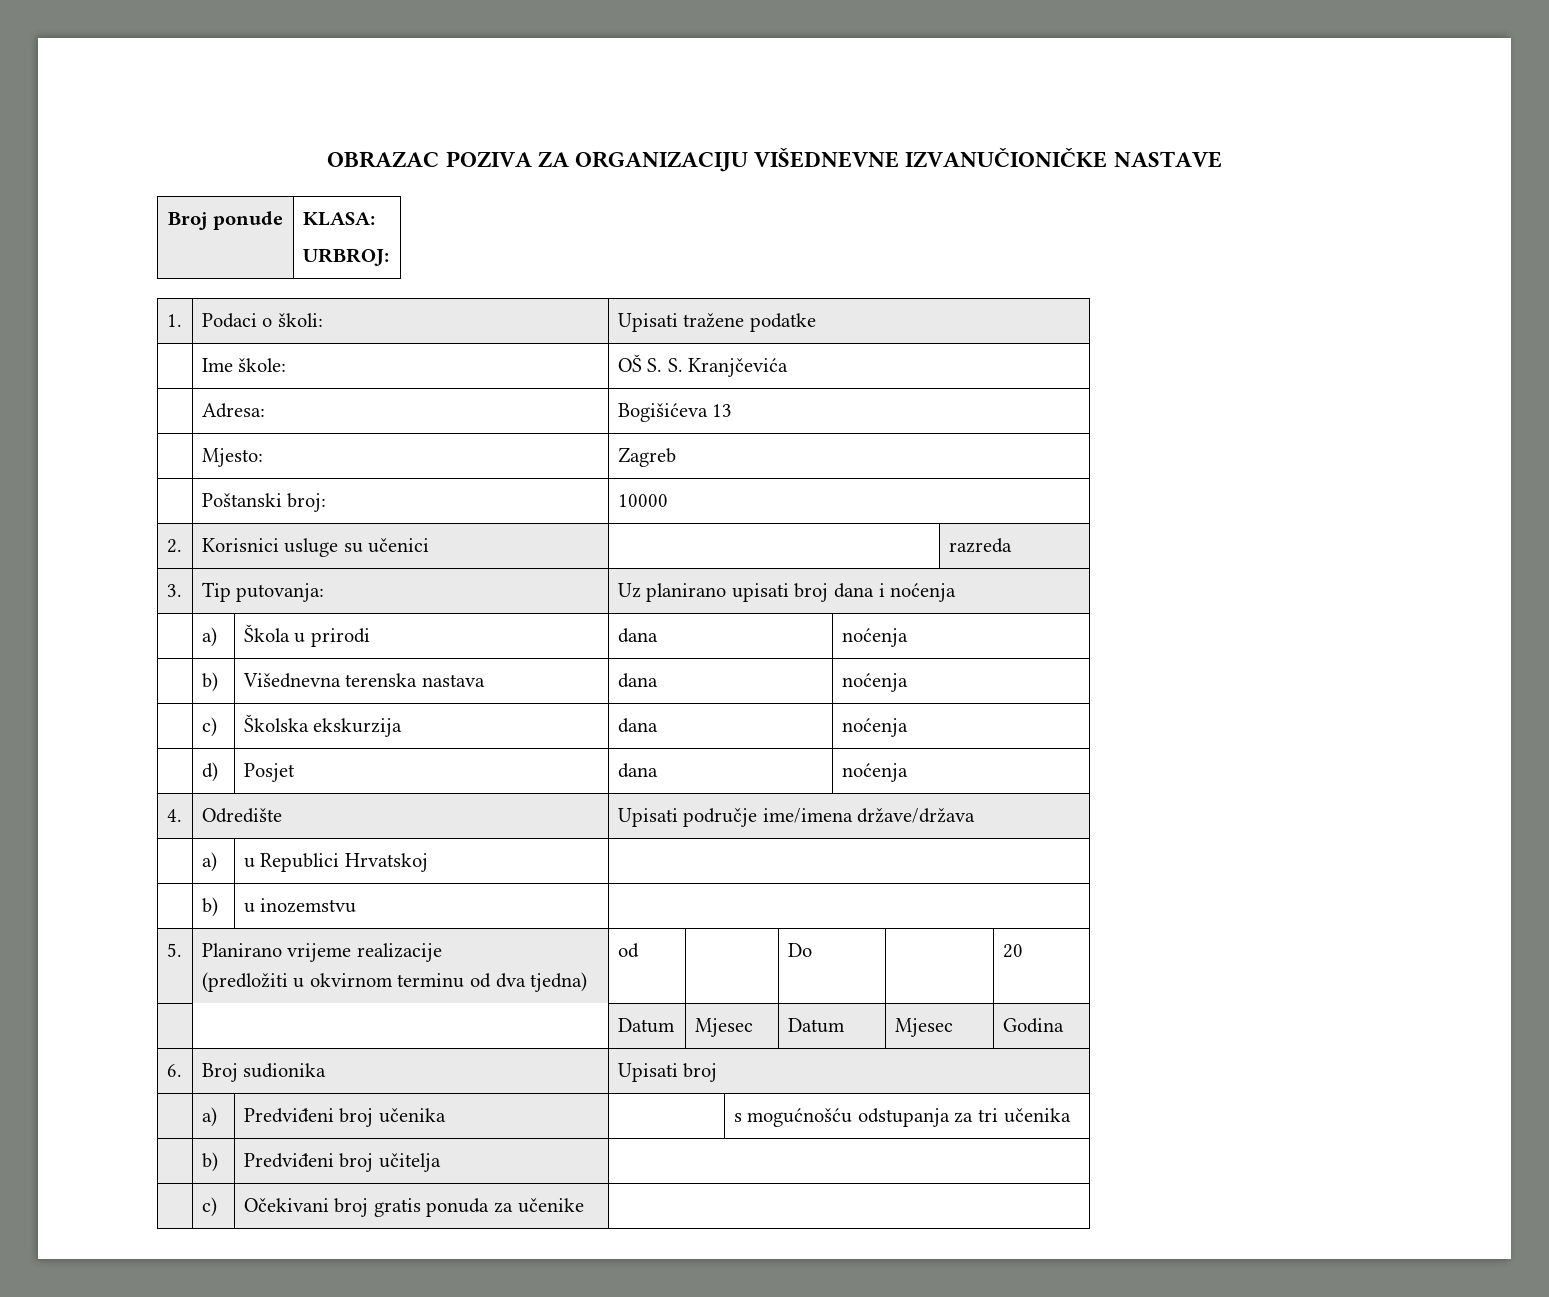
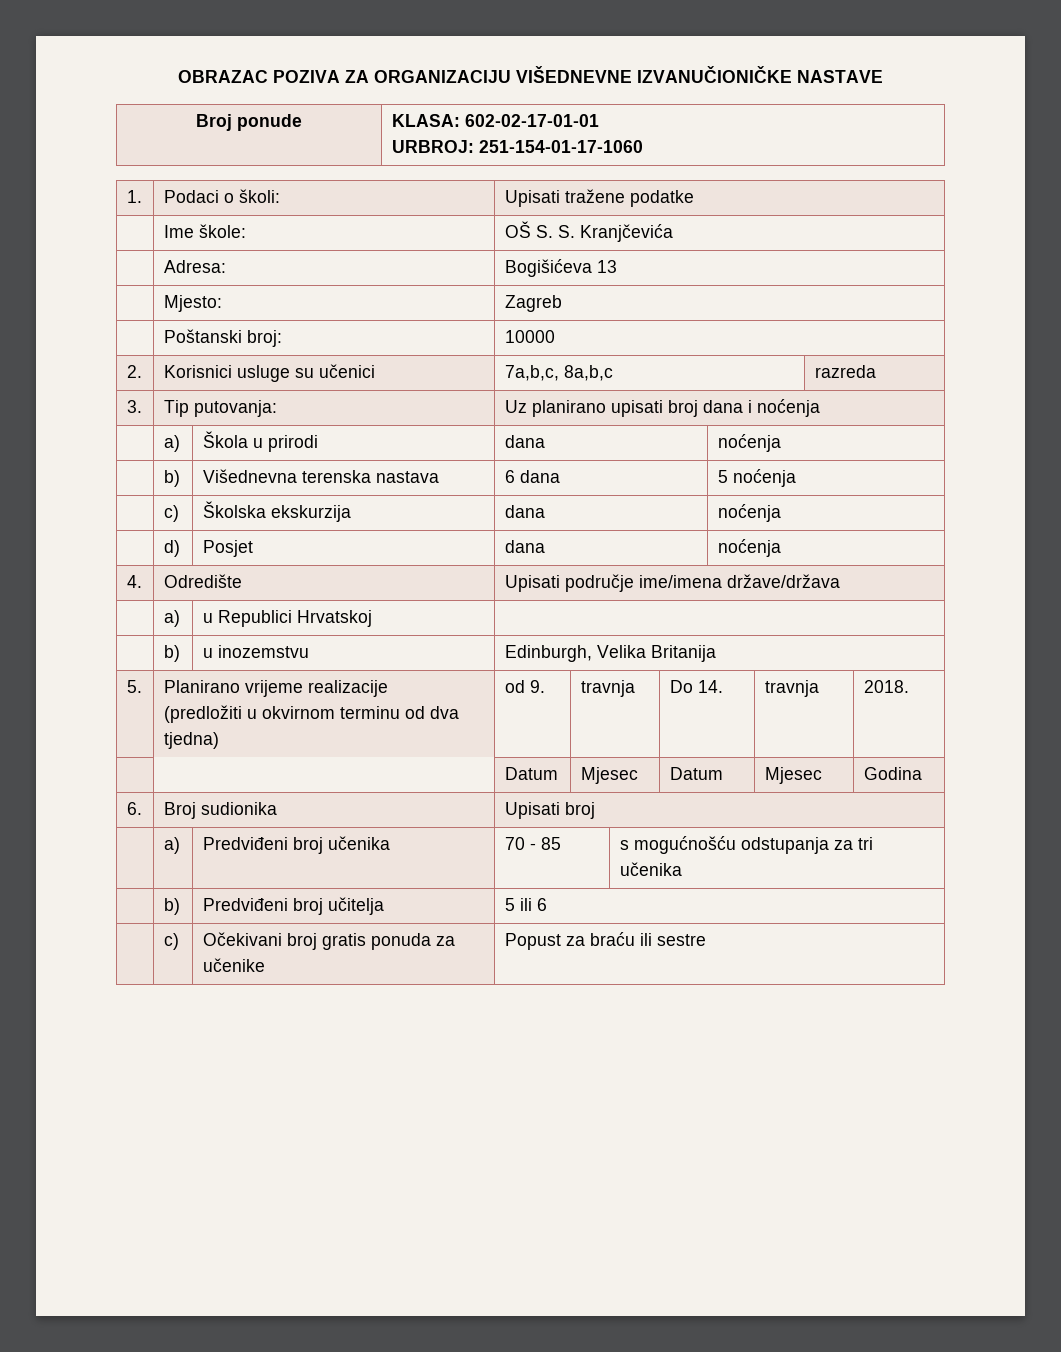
- Broj ponude | KLASA:
- URBROJ:
+ Broj ponude | KLASA: 602-02-17-01-01
+ URBROJ: 251-154-01-17-1060
- 2. | Korisnici usluge su učenici | | razreda
+ 2. | Korisnici usluge su učenici | 7a,b,c, 8a,b,c | razreda
- | b) | Višednevna terenska nastava | dana | noćenja
+ | b) | Višednevna terenska nastava | 6 dana | 5 noćenja
- | b) | u inozemstvu |
+ | b) | u inozemstvu | Edinburgh, Velika Britanija
  5. | Planirano vrijeme realizacije
- (predložiti u okvirnom terminu od dva tjedna) | od | | Do | | 20
+ (predložiti u okvirnom terminu od dva tjedna) | od 9. | travnja | Do 14. | travnja | 2018.
- | a) | Predviđeni broj učenika | | s mogućnošću odstupanja za tri učenika
+ | a) | Predviđeni broj učenika | 70 - 85 | s mogućnošću odstupanja za tri učenika
- | b) | Predviđeni broj učitelja |
+ | b) | Predviđeni broj učitelja | 5 ili 6
- | c) | Očekivani broj gratis ponuda za učenike |
+ | c) | Očekivani broj gratis ponuda za učenike | Popust za braću ili sestre

